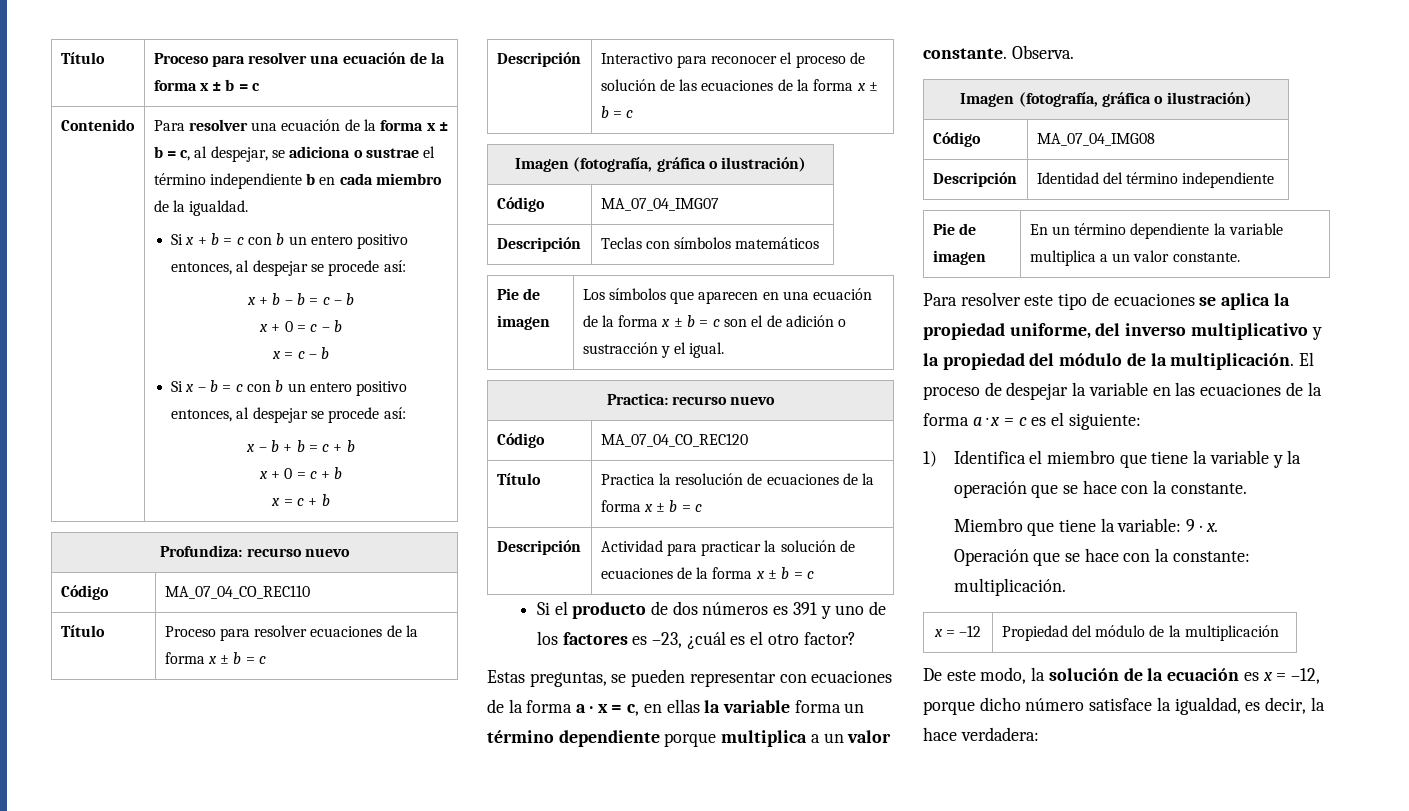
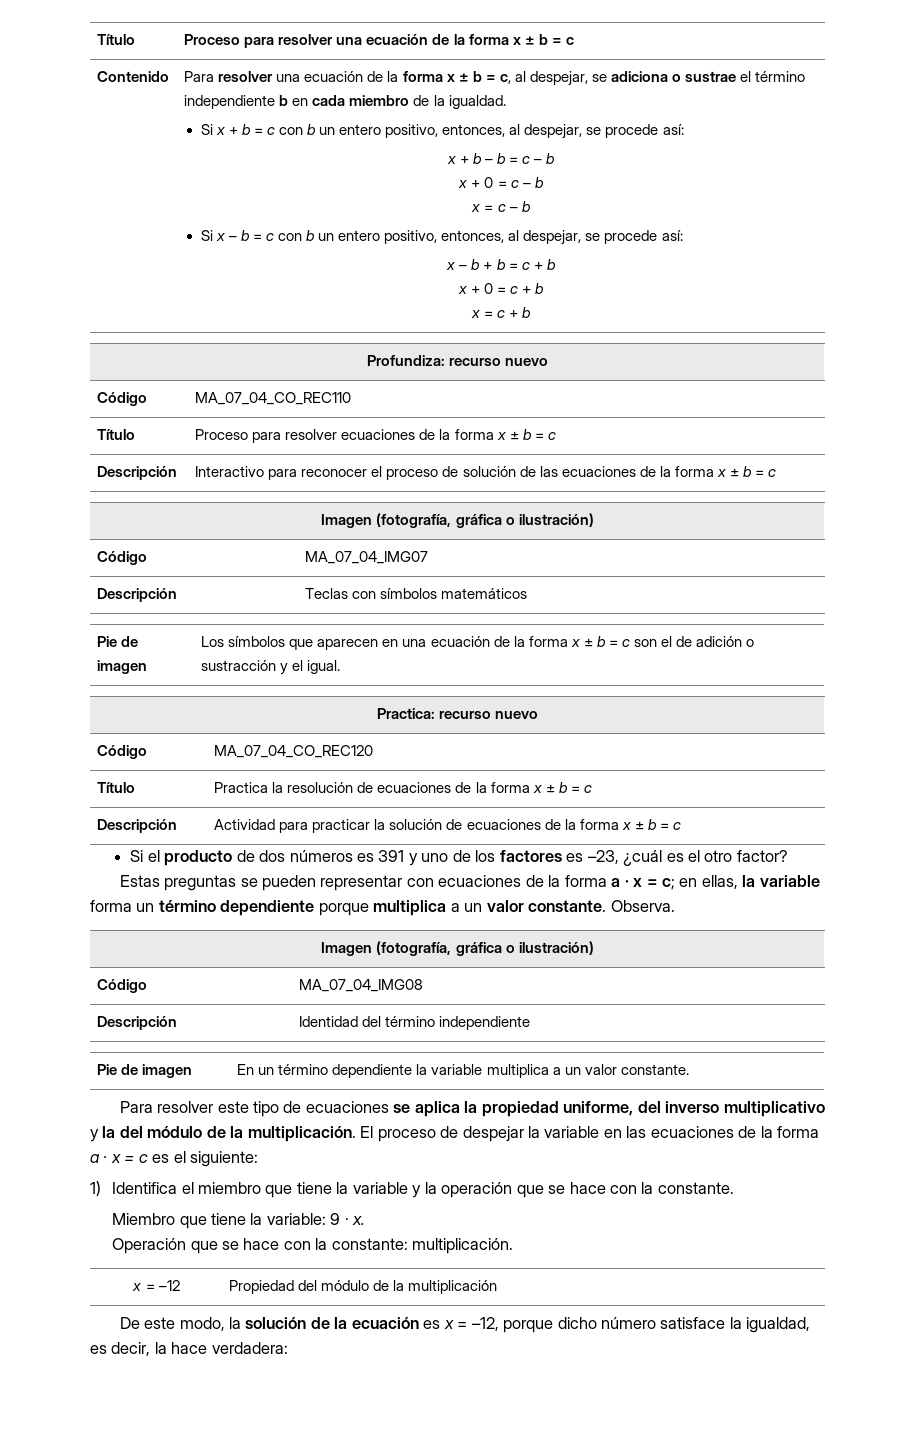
- Si x + b = c con b un entero positivo entonces, al despejar se procede así:
+ Si x + b = c con b un entero positivo, entonces, al despejar, se procede así:
- Si x – b = c con b un entero positivo entonces, al despejar se procede así:
+ Si x – b = c con b un entero positivo, entonces, al despejar, se procede así:
- Estas preguntas, se pueden representar con ecuaciones de la forma a · x = c, en ellas la variable forma un término dependiente porque multiplica a un valor constante.
+ Estas preguntas se pueden representar con ecuaciones de la forma a · x = c; en ellas, la variable forma un término dependiente porque multiplica a un valor constante.
- Para resolver este tipo de ecuaciones se aplica la propiedad uniforme, del inverso multiplicativo y la propiedad del módulo de la multiplicación.
+ Para resolver este tipo de ecuaciones se aplica la propiedad uniforme, del inverso multiplicativo y la del módulo de la multiplicación.

